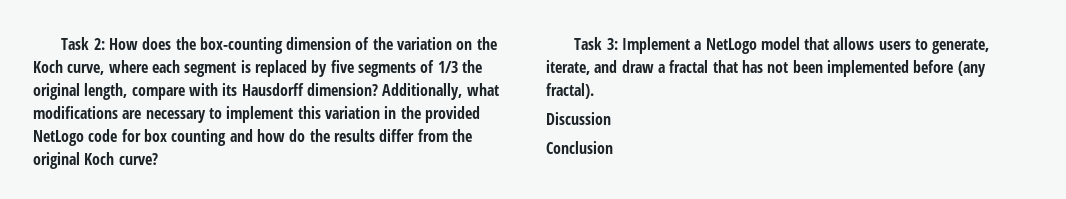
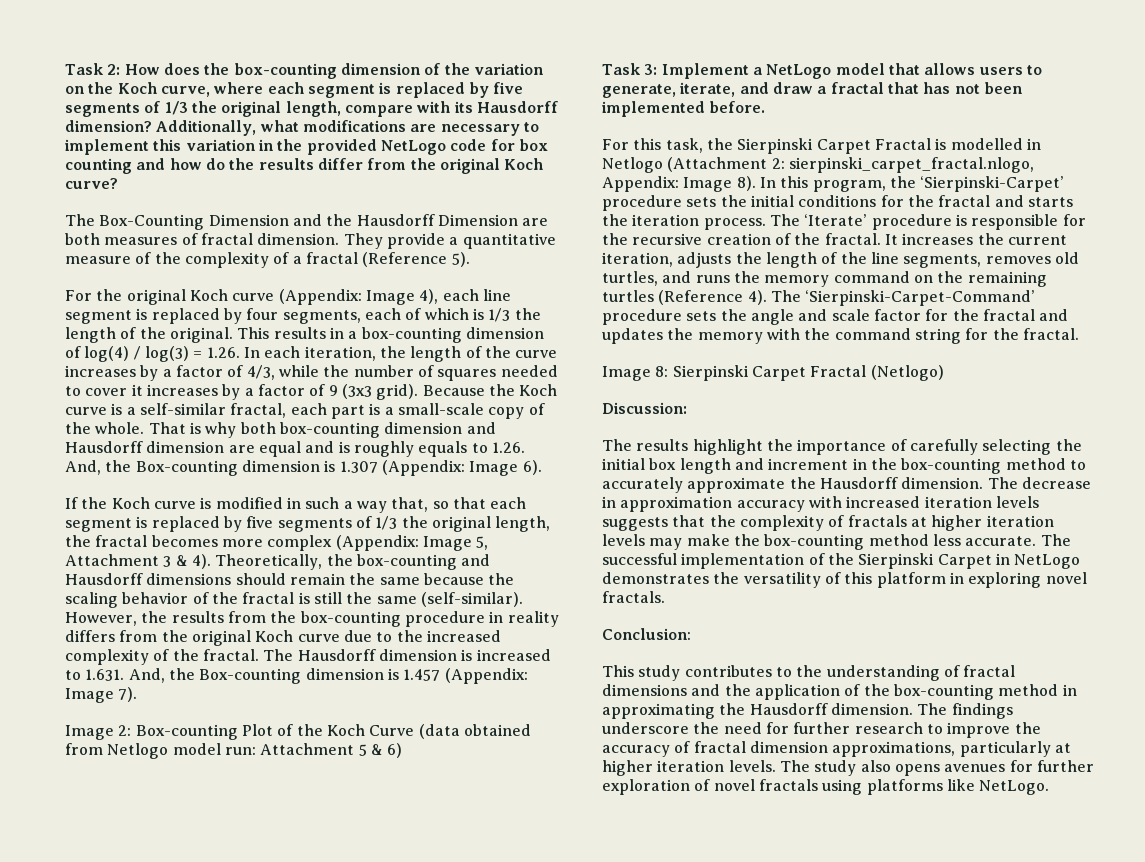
+ The Box-Counting Dimension and the Hausdorff Dimension are both measures of fractal dimension. They provide a quantitative measure of the complexity of a fractal (Reference 5).
+ For the original Koch curve (Appendix: Image 4), each line segment is replaced by four segments, each of which is 1/3 the length of the original. This results in a box-counting dimension of log(4) / log(3) = 1.26. In each iteration, the length of the curve increases by a factor of 4/3, while the number of squares needed to cover it increases by a factor of 9 (3x3 grid). Because the Koch curve is a self-similar fractal, each part is a small-scale copy of the whole. That is why both box-counting dimension and Hausdorff dimension are equal and is roughly equals to 1.26. And, the Box-counting dimension is 1.307 (Appendix: Image 6).
+ If the Koch curve is modified in such a way that, so that each segment is replaced by five segments of 1/3 the original length, the fractal becomes more complex (Appendix: Image 5, Attachment 3 & 4). Theoretically, the box-counting and Hausdorff dimensions should remain the same because the scaling behavior of the fractal is still the same (self-similar). However, the results from the box-counting procedure in reality differs from the original Koch curve due to the increased complexity of the fractal. The Hausdorff dimension is increased to 1.631. And, the Box-counting dimension is 1.457 (Appendix: Image 7).
+ Image 2: Box-counting Plot of the Koch Curve (data obtained from Netlogo model run: Attachment 5 & 6)
- Task 3: Implement a NetLogo model that allows users to generate, iterate, and draw a fractal that has not been implemented before (any fractal).
- Discussion
- Conclusion
+ Task 3: Implement a NetLogo model that allows users to generate, iterate, and draw a fractal that has not been implemented before.
+ For this task, the Sierpinski Carpet Fractal is modelled in Netlogo (Attachment 2: sierpinski_carpet_fractal.nlogo, Appendix: Image 8). In this program, the ‘Sierpinski-Carpet’ procedure sets the initial conditions for the fractal and starts the iteration process. The ‘Iterate’ procedure is responsible for the recursive creation of the fractal. It increases the current iteration, adjusts the length of the line segments, removes old turtles, and runs the memory command on the remaining turtles (Reference 4). The ‘Sierpinski-Carpet-Command’ procedure sets the angle and scale factor for the fractal and updates the memory with the command string for the fractal.
+ Image 8: Sierpinski Carpet Fractal (Netlogo)
+ Discussion:
+ The results highlight the importance of carefully selecting the initial box length and increment in the box-counting method to accurately approximate the Hausdorff dimension. The decrease in approximation accuracy with increased iteration levels suggests that the complexity of fractals at higher iteration levels may make the box-counting method less accurate. The successful implementation of the Sierpinski Carpet in NetLogo demonstrates the versatility of this platform in exploring novel fractals.
+ Conclusion:
+ This study contributes to the understanding of fractal dimensions and the application of the box-counting method in approximating the Hausdorff dimension. The findings underscore the need for further research to improve the accuracy of fractal dimension approximations, particularly at higher iteration levels. The study also opens avenues for further exploration of novel fractals using platforms like NetLogo.

